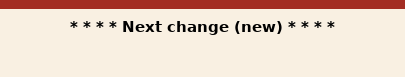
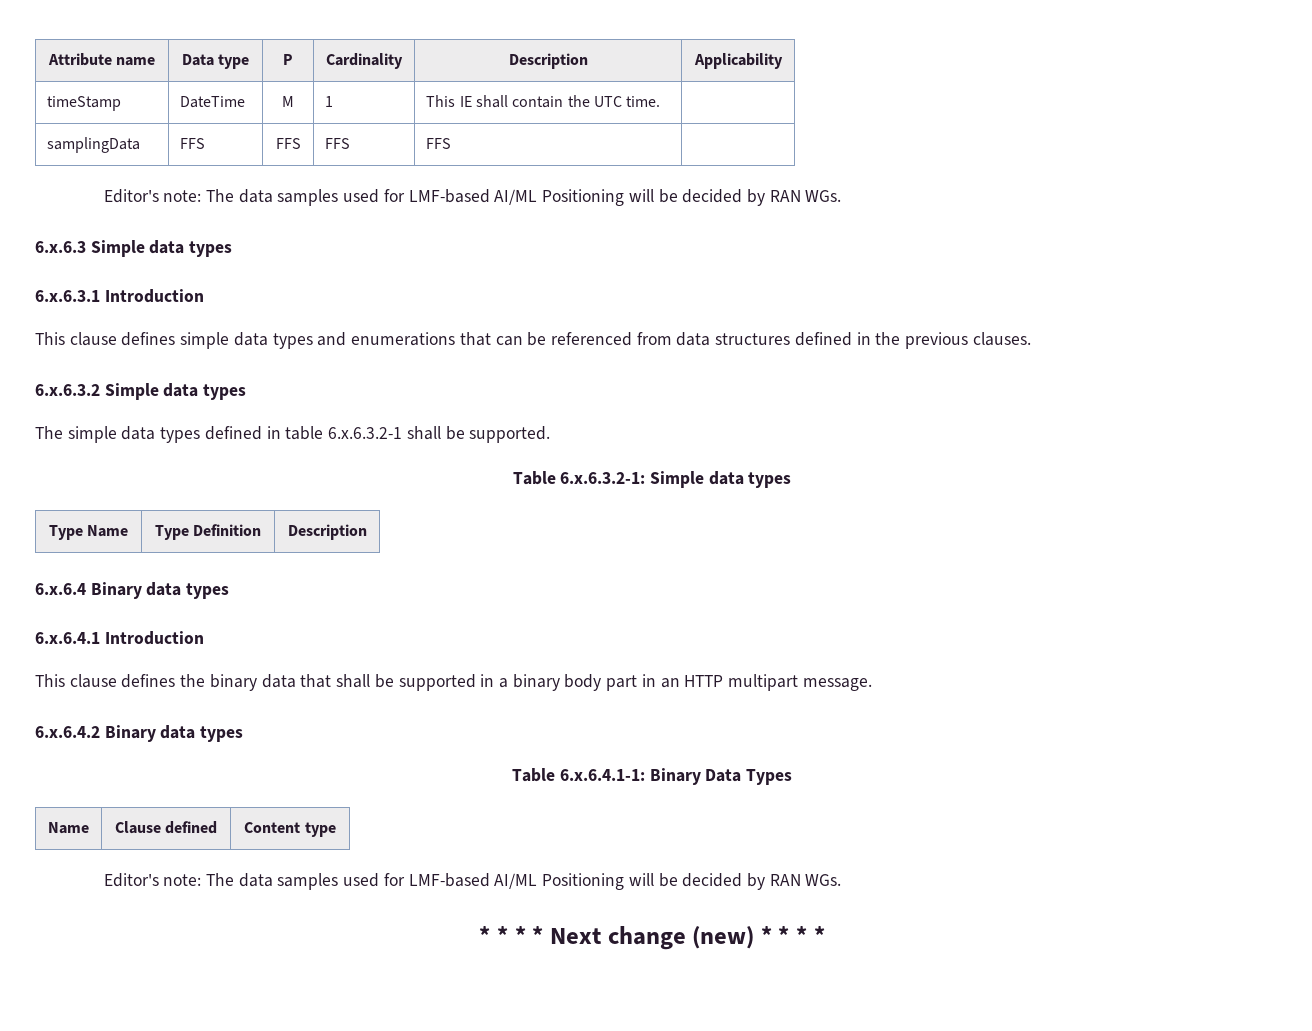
+ Attribute name | Data type | P | Cardinality | Description | Applicability
+ timeStamp | DateTime | M | 1 | This IE shall contain the UTC time. |
+ samplingData | FFS | FFS | FFS | FFS |
+ Editor's note: The data samples used for LMF-based AI/ML Positioning will be decided by RAN WGs.
+ 6.x.6.3 Simple data types
+ 6.x.6.3.1 Introduction
+ This clause defines simple data types and enumerations that can be referenced from data structures defined in the previous clauses.
+ 6.x.6.3.2 Simple data types
+ The simple data types defined in table 6.x.6.3.2-1 shall be supported.
+ Table 6.x.6.3.2-1: Simple data types
+ Type Name | Type Definition | Description
+ 6.x.6.4 Binary data types
+ 6.x.6.4.1 Introduction
+ This clause defines the binary data that shall be supported in a binary body part in an HTTP multipart message.
+ 6.x.6.4.2 Binary data types
+ Table 6.x.6.4.1-1: Binary Data Types
+ Name | Clause defined | Content type
+ Editor's note: The data samples used for LMF-based AI/ML Positioning will be decided by RAN WGs.

